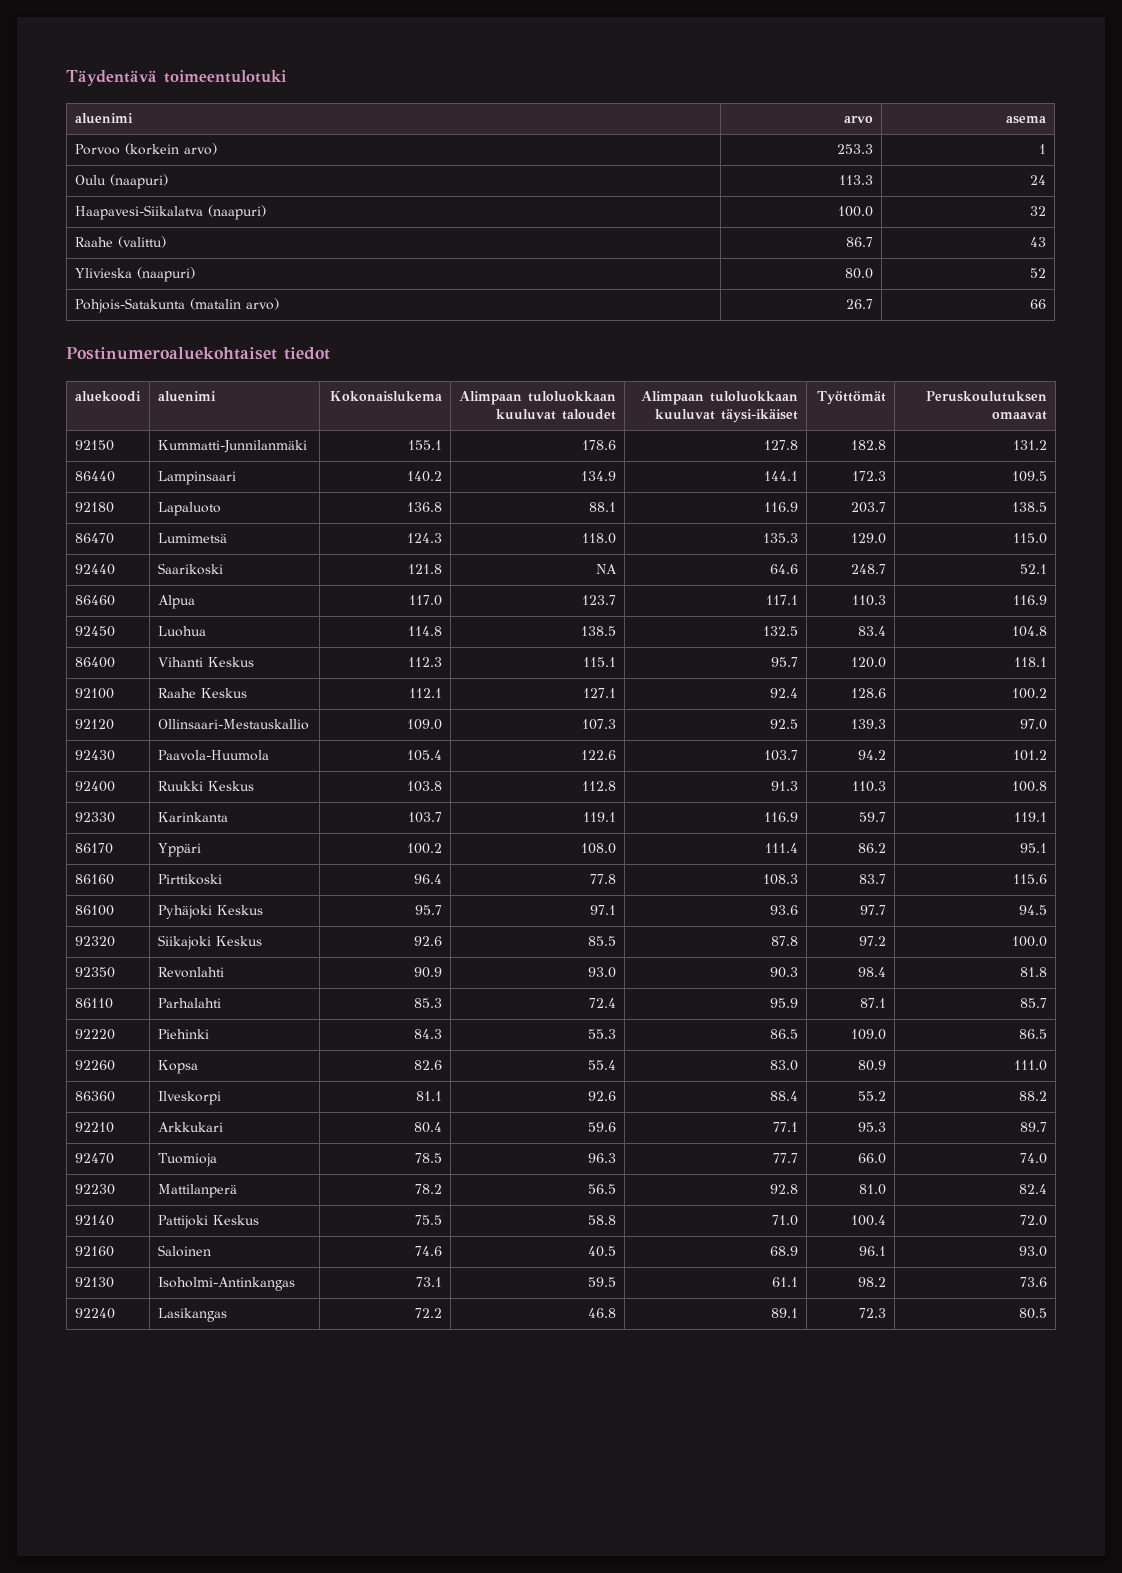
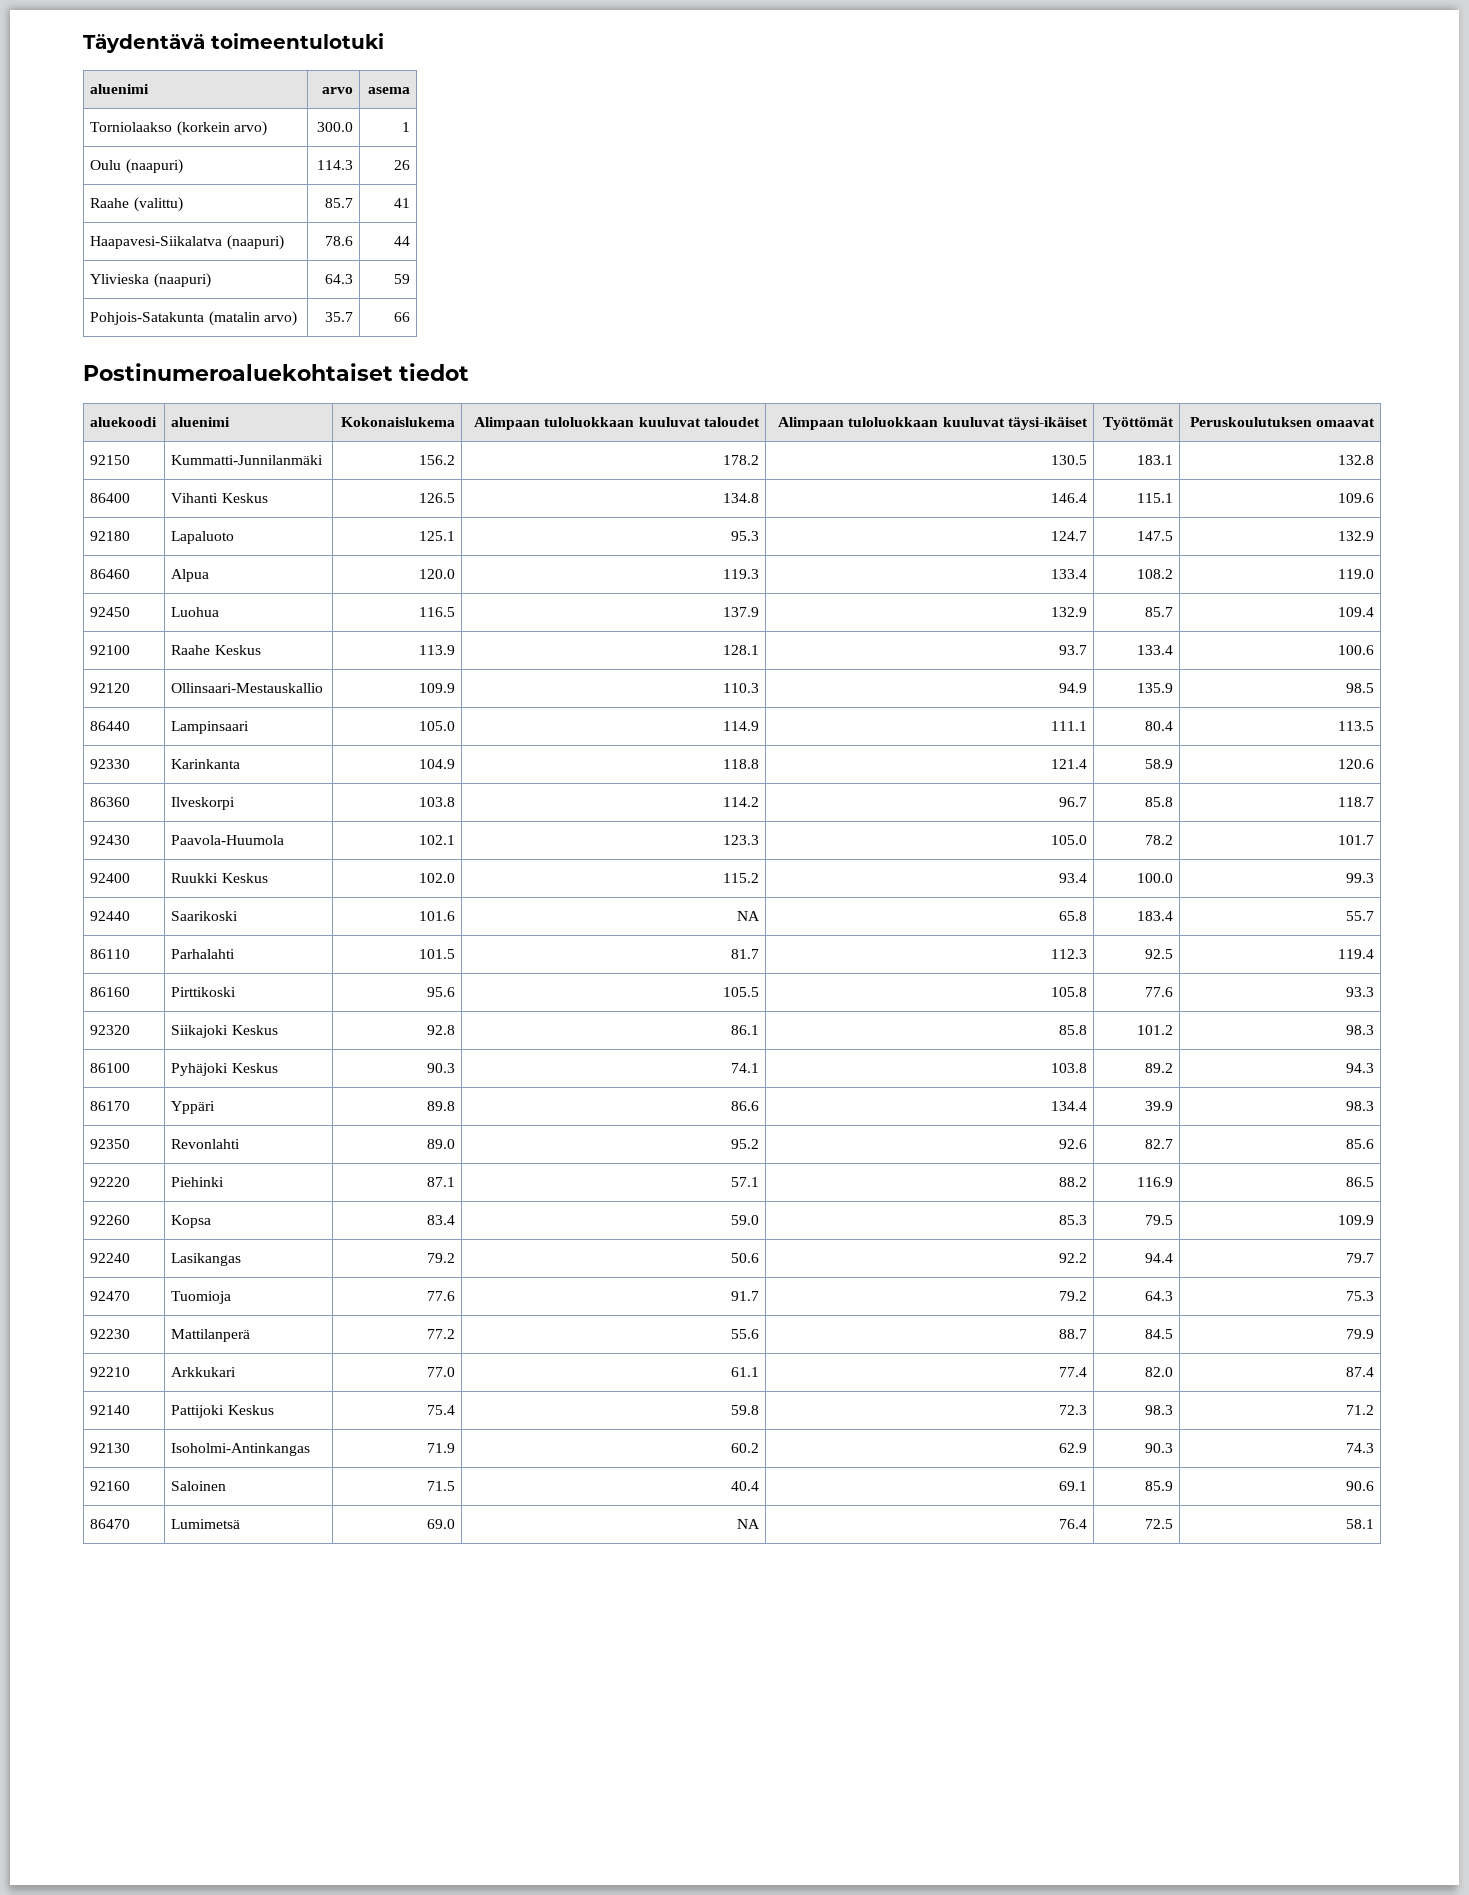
- Porvoo (korkein arvo) | 253.3 | 1
+ Torniolaakso (korkein arvo) | 300.0 | 1
- Oulu (naapuri) | 113.3 | 24
- Haapavesi-Siikalatva (naapuri) | 100.0 | 32
- Raahe (valittu) | 86.7 | 43
+ Oulu (naapuri) | 114.3 | 26
+ Raahe (valittu) | 85.7 | 41
+ Haapavesi-Siikalatva (naapuri) | 78.6 | 44
- Ylivieska (naapuri) | 80.0 | 52
+ Ylivieska (naapuri) | 64.3 | 59
- Pohjois-Satakunta (matalin arvo) | 26.7 | 66
+ Pohjois-Satakunta (matalin arvo) | 35.7 | 66
- 92150 | Kummatti-Junnilanmäki | 155.1 | 178.6 | 127.8 | 182.8 | 131.2
- 86440 | Lampinsaari | 140.2 | 134.9 | 144.1 | 172.3 | 109.5
- 92180 | Lapaluoto | 136.8 | 88.1 | 116.9 | 203.7 | 138.5
- 86470 | Lumimetsä | 124.3 | 118.0 | 135.3 | 129.0 | 115.0
- 92440 | Saarikoski | 121.8 | NA | 64.6 | 248.7 | 52.1
- 86460 | Alpua | 117.0 | 123.7 | 117.1 | 110.3 | 116.9
- 92450 | Luohua | 114.8 | 138.5 | 132.5 | 83.4 | 104.8
- 86400 | Vihanti Keskus | 112.3 | 115.1 | 95.7 | 120.0 | 118.1
- 92100 | Raahe Keskus | 112.1 | 127.1 | 92.4 | 128.6 | 100.2
- 92120 | Ollinsaari-Mestauskallio | 109.0 | 107.3 | 92.5 | 139.3 | 97.0
- 92430 | Paavola-Huumola | 105.4 | 122.6 | 103.7 | 94.2 | 101.2
- 92400 | Ruukki Keskus | 103.8 | 112.8 | 91.3 | 110.3 | 100.8
- 92330 | Karinkanta | 103.7 | 119.1 | 116.9 | 59.7 | 119.1
- 86170 | Yppäri | 100.2 | 108.0 | 111.4 | 86.2 | 95.1
- 86160 | Pirttikoski | 96.4 | 77.8 | 108.3 | 83.7 | 115.6
- 86100 | Pyhäjoki Keskus | 95.7 | 97.1 | 93.6 | 97.7 | 94.5
- 92320 | Siikajoki Keskus | 92.6 | 85.5 | 87.8 | 97.2 | 100.0
- 92350 | Revonlahti | 90.9 | 93.0 | 90.3 | 98.4 | 81.8
- 86110 | Parhalahti | 85.3 | 72.4 | 95.9 | 87.1 | 85.7
- 92220 | Piehinki | 84.3 | 55.3 | 86.5 | 109.0 | 86.5
- 92260 | Kopsa | 82.6 | 55.4 | 83.0 | 80.9 | 111.0
- 86360 | Ilveskorpi | 81.1 | 92.6 | 88.4 | 55.2 | 88.2
- 92210 | Arkkukari | 80.4 | 59.6 | 77.1 | 95.3 | 89.7
- 92470 | Tuomioja | 78.5 | 96.3 | 77.7 | 66.0 | 74.0
- 92230 | Mattilanperä | 78.2 | 56.5 | 92.8 | 81.0 | 82.4
- 92140 | Pattijoki Keskus | 75.5 | 58.8 | 71.0 | 100.4 | 72.0
- 92160 | Saloinen | 74.6 | 40.5 | 68.9 | 96.1 | 93.0
- 92130 | Isoholmi-Antinkangas | 73.1 | 59.5 | 61.1 | 98.2 | 73.6
- 92240 | Lasikangas | 72.2 | 46.8 | 89.1 | 72.3 | 80.5
+ 92150 | Kummatti-Junnilanmäki | 156.2 | 178.2 | 130.5 | 183.1 | 132.8
+ 86400 | Vihanti Keskus | 126.5 | 134.8 | 146.4 | 115.1 | 109.6
+ 92180 | Lapaluoto | 125.1 | 95.3 | 124.7 | 147.5 | 132.9
+ 86460 | Alpua | 120.0 | 119.3 | 133.4 | 108.2 | 119.0
+ 92450 | Luohua | 116.5 | 137.9 | 132.9 | 85.7 | 109.4
+ 92100 | Raahe Keskus | 113.9 | 128.1 | 93.7 | 133.4 | 100.6
+ 92120 | Ollinsaari-Mestauskallio | 109.9 | 110.3 | 94.9 | 135.9 | 98.5
+ 86440 | Lampinsaari | 105.0 | 114.9 | 111.1 | 80.4 | 113.5
+ 92330 | Karinkanta | 104.9 | 118.8 | 121.4 | 58.9 | 120.6
+ 86360 | Ilveskorpi | 103.8 | 114.2 | 96.7 | 85.8 | 118.7
+ 92430 | Paavola-Huumola | 102.1 | 123.3 | 105.0 | 78.2 | 101.7
+ 92400 | Ruukki Keskus | 102.0 | 115.2 | 93.4 | 100.0 | 99.3
+ 92440 | Saarikoski | 101.6 | NA | 65.8 | 183.4 | 55.7
+ 86110 | Parhalahti | 101.5 | 81.7 | 112.3 | 92.5 | 119.4
+ 86160 | Pirttikoski | 95.6 | 105.5 | 105.8 | 77.6 | 93.3
+ 92320 | Siikajoki Keskus | 92.8 | 86.1 | 85.8 | 101.2 | 98.3
+ 86100 | Pyhäjoki Keskus | 90.3 | 74.1 | 103.8 | 89.2 | 94.3
+ 86170 | Yppäri | 89.8 | 86.6 | 134.4 | 39.9 | 98.3
+ 92350 | Revonlahti | 89.0 | 95.2 | 92.6 | 82.7 | 85.6
+ 92220 | Piehinki | 87.1 | 57.1 | 88.2 | 116.9 | 86.5
+ 92260 | Kopsa | 83.4 | 59.0 | 85.3 | 79.5 | 109.9
+ 92240 | Lasikangas | 79.2 | 50.6 | 92.2 | 94.4 | 79.7
+ 92470 | Tuomioja | 77.6 | 91.7 | 79.2 | 64.3 | 75.3
+ 92230 | Mattilanperä | 77.2 | 55.6 | 88.7 | 84.5 | 79.9
+ 92210 | Arkkukari | 77.0 | 61.1 | 77.4 | 82.0 | 87.4
+ 92140 | Pattijoki Keskus | 75.4 | 59.8 | 72.3 | 98.3 | 71.2
+ 92130 | Isoholmi-Antinkangas | 71.9 | 60.2 | 62.9 | 90.3 | 74.3
+ 92160 | Saloinen | 71.5 | 40.4 | 69.1 | 85.9 | 90.6
+ 86470 | Lumimetsä | 69.0 | NA | 76.4 | 72.5 | 58.1

